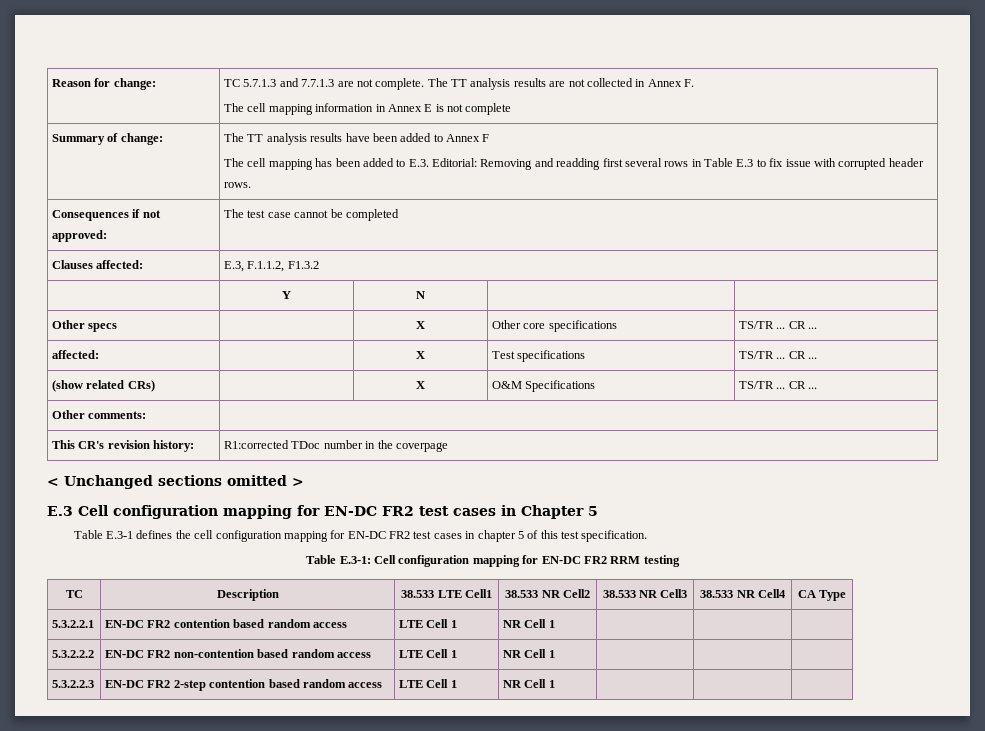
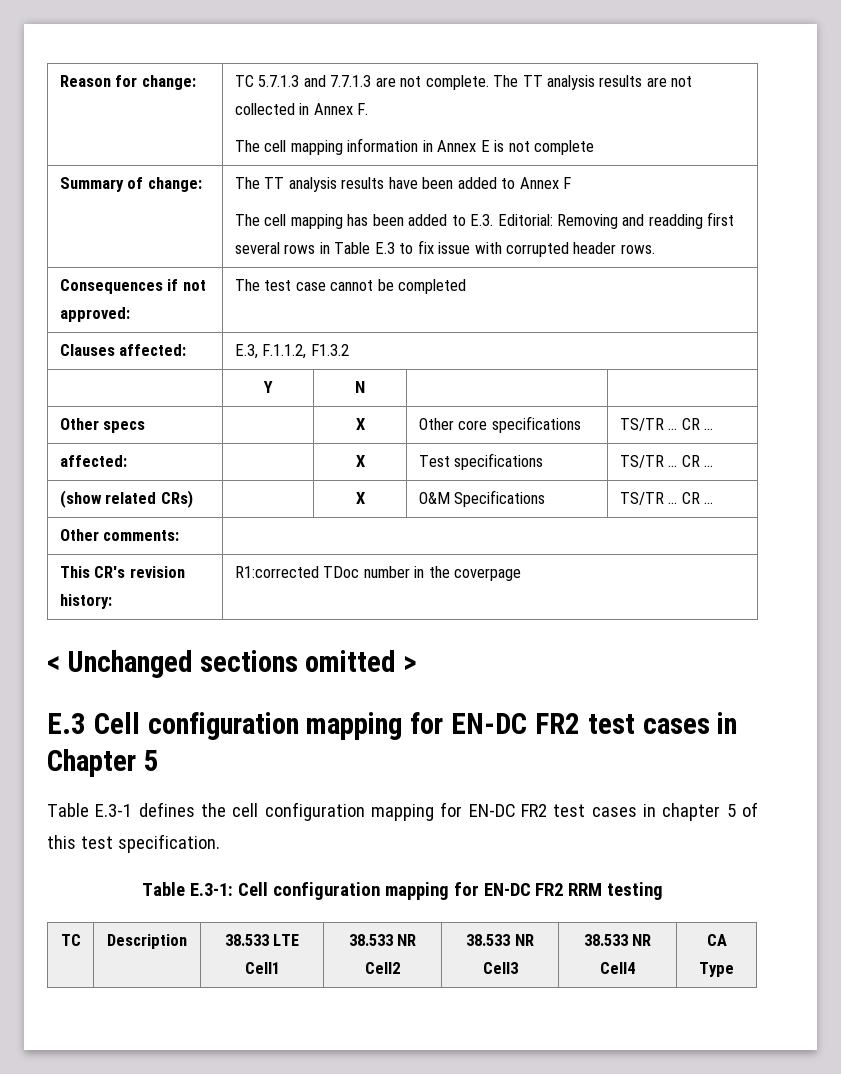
- 5.3.2.2.1 | EN-DC FR2 contention based random access | LTE Cell 1 | NR Cell 1 | | |
- 5.3.2.2.2 | EN-DC FR2 non-contention based random access | LTE Cell 1 | NR Cell 1 | | |
- 5.3.2.2.3 | EN-DC FR2 2-step contention based random access | LTE Cell 1 | NR Cell 1 | | |

